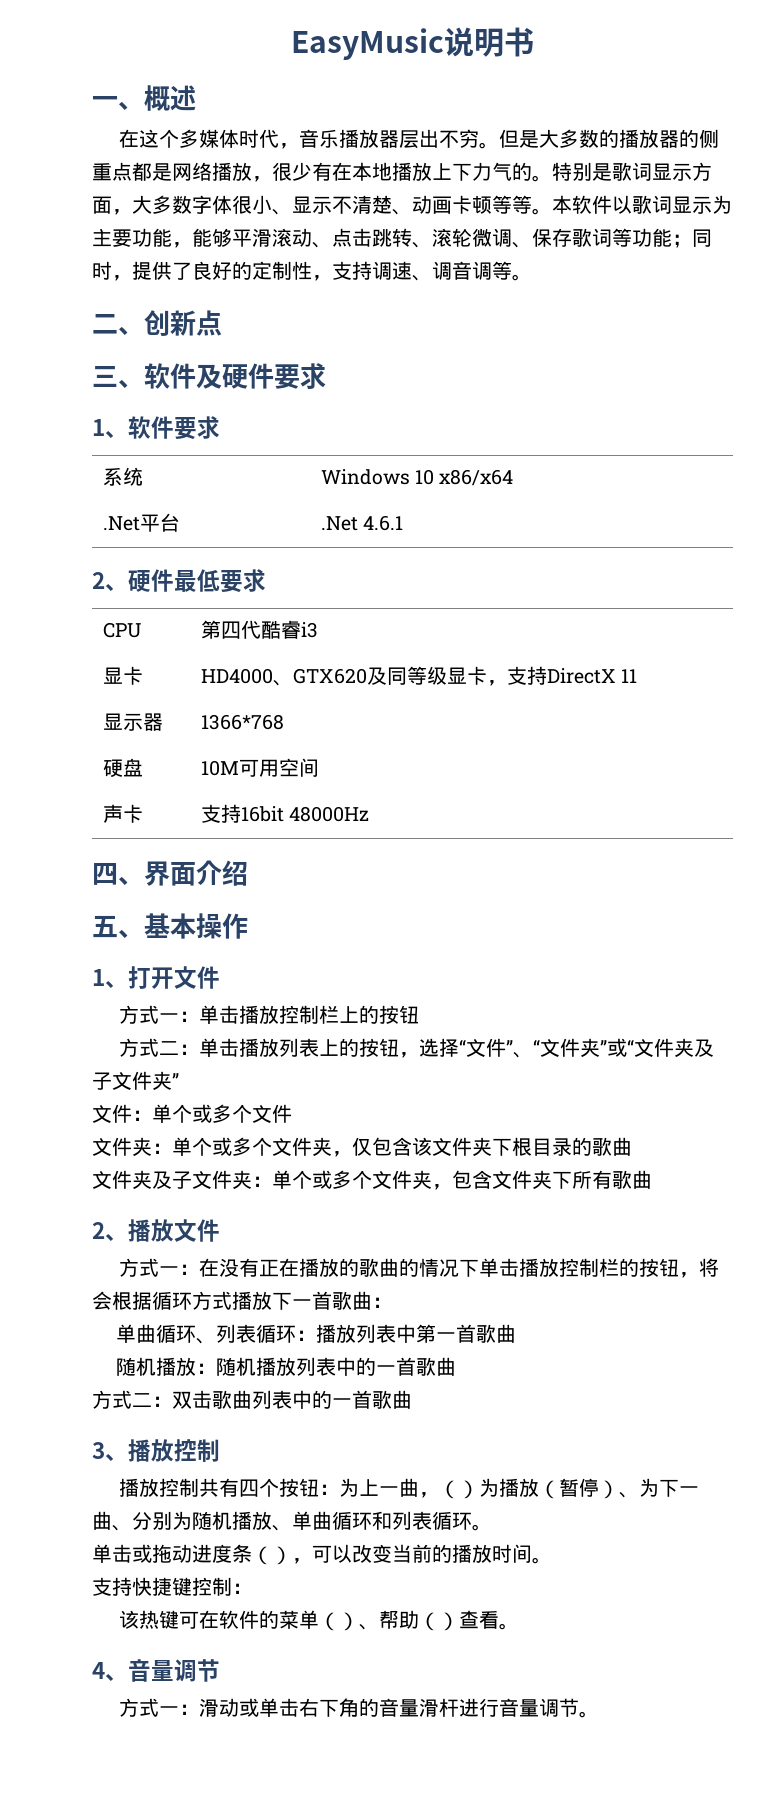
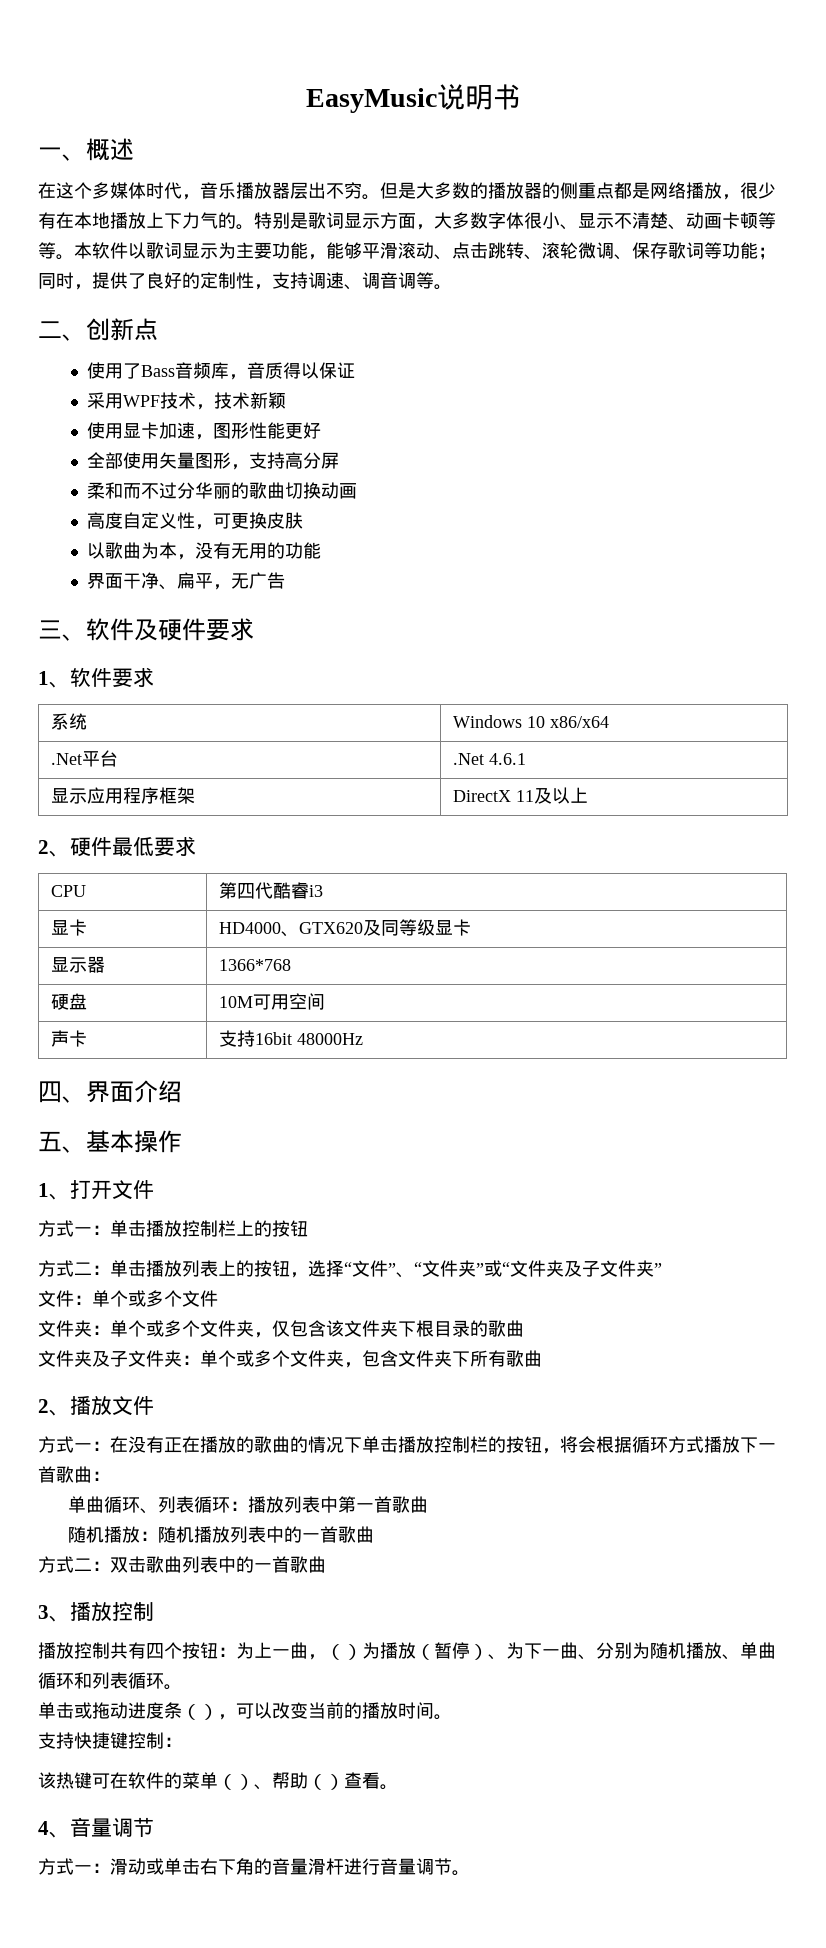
+ 使用了Bass音频库，音质得以保证
+ 采用WPF技术，技术新颖
+ 使用显卡加速，图形性能更好
+ 全部使用矢量图形，支持高分屏
+ 柔和而不过分华丽的歌曲切换动画
+ 高度自定义性，可更换皮肤
+ 以歌曲为本，没有无用的功能
+ 界面干净、扁平，无广告
+ 显示应用程序框架 | DirectX 11及以上
- 显卡 | HD4000、GTX620及同等级显卡，支持DirectX 11
+ 显卡 | HD4000、GTX620及同等级显卡

